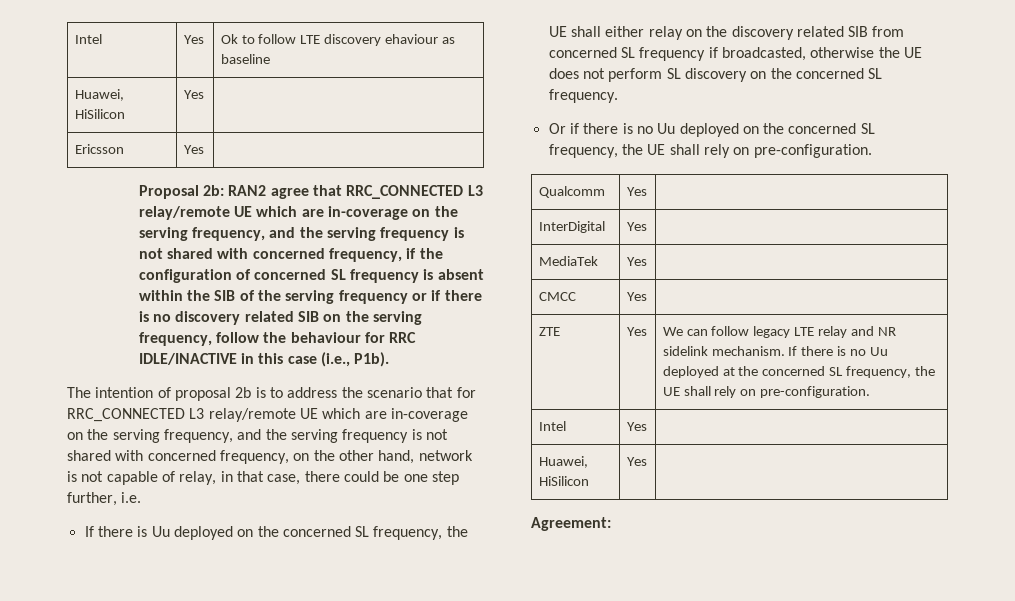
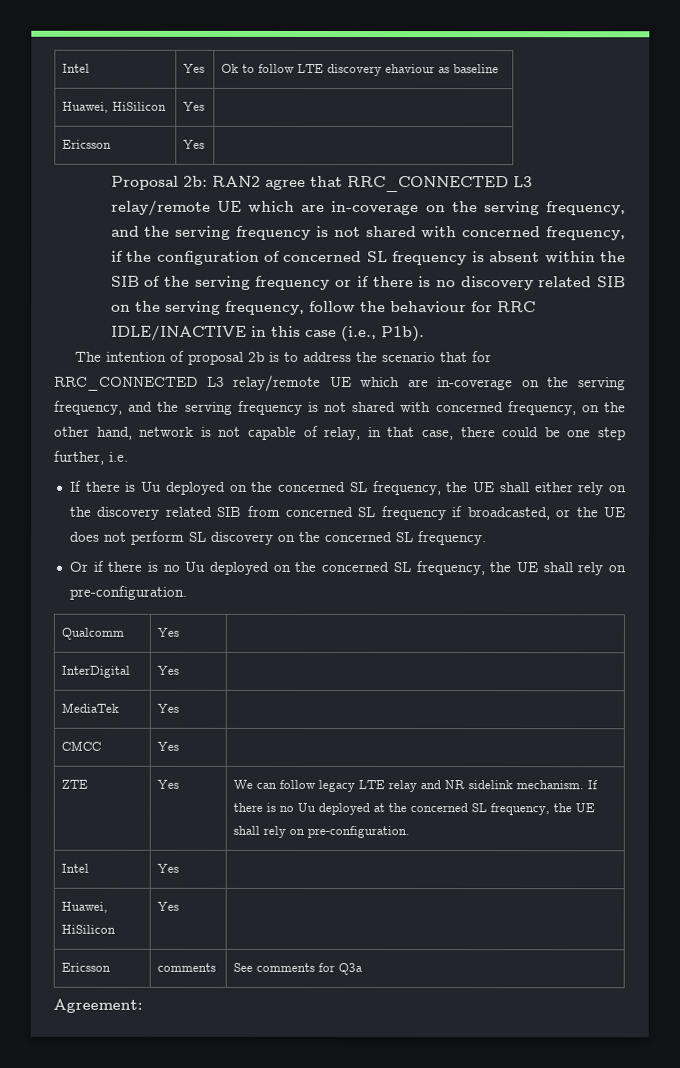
- If there is Uu deployed on the concerned SL frequency, the UE shall either relay on the discovery related SIB from concerned SL frequency if broadcasted, otherwise the UE does not perform SL discovery on the concerned SL frequency.
+ If there is Uu deployed on the concerned SL frequency, the UE shall either rely on the discovery related SIB from concerned SL frequency if broadcasted, or the UE does not perform SL discovery on the concerned SL frequency.
+ Ericsson | comments | See comments for Q3a

